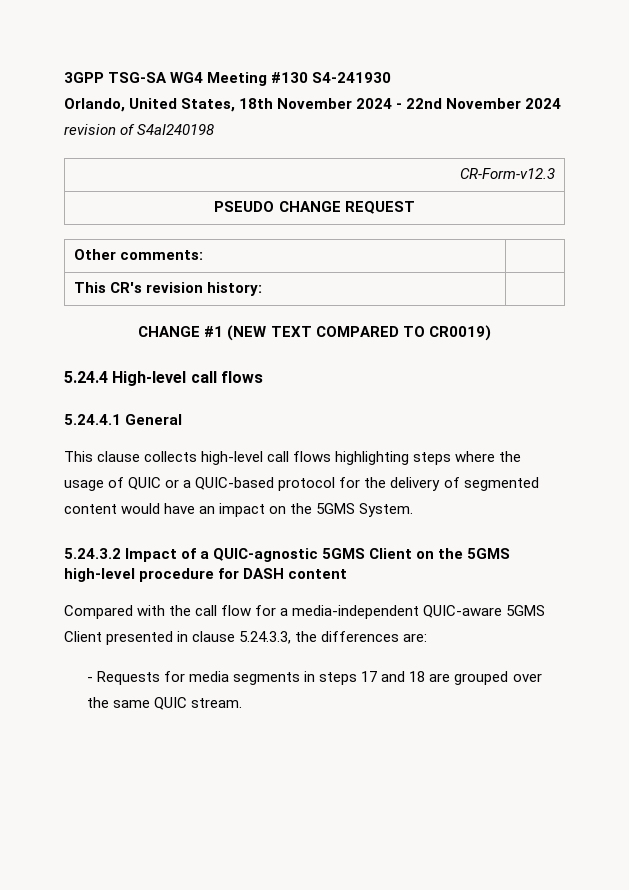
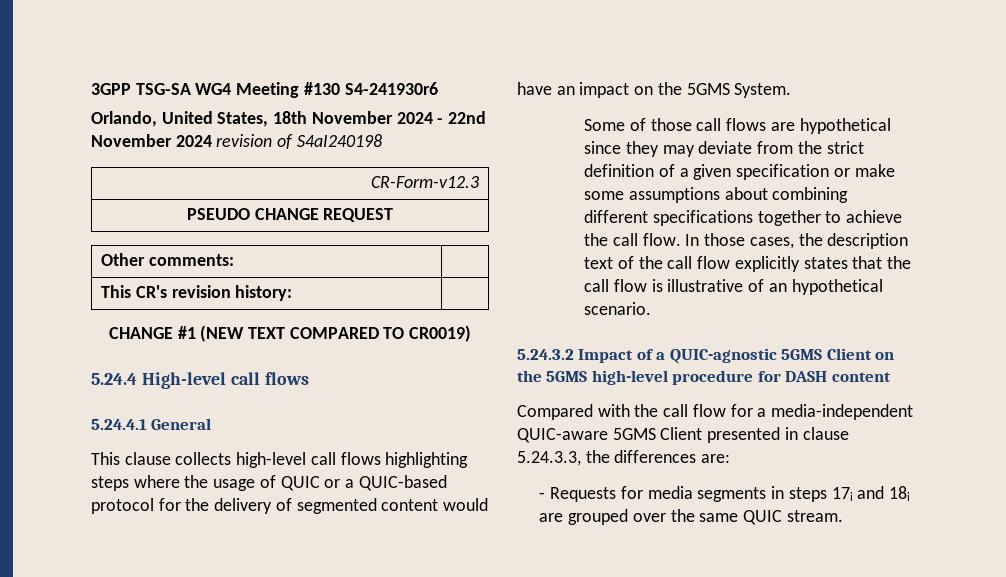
- 3GPP TSG-SA WG4 Meeting #130 S4-241930
+ 3GPP TSG-SA WG4 Meeting #130 S4-241930r6
+ Some of those call flows are hypothetical since they may deviate from the strict definition of a given specification or make some assumptions about combining different specifications together to achieve the call flow. In those cases, the description text of the call flow explicitly states that the call flow is illustrative of an hypothetical scenario.
- - Requests for media segments in steps 17 and 18 are grouped over the same QUIC stream.
+ - Requests for media segments in steps 17i and 18i are grouped over the same QUIC stream.

